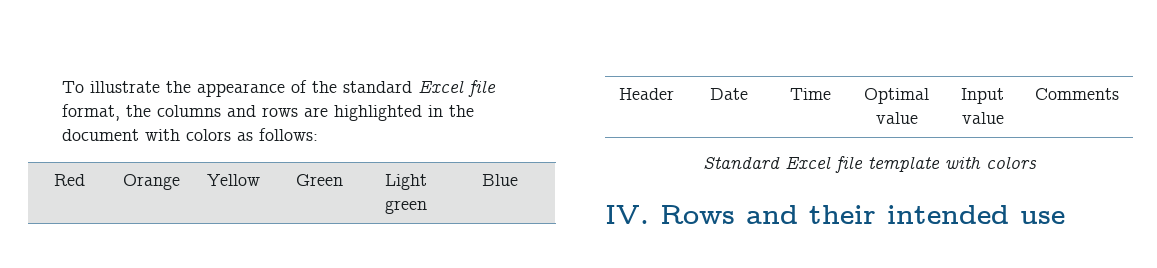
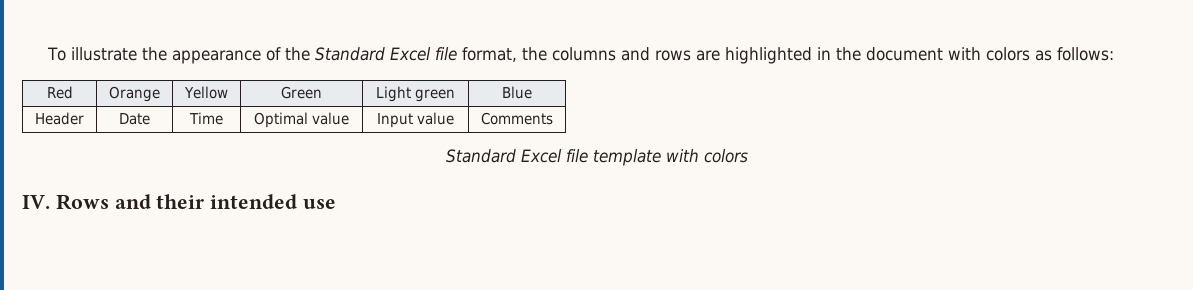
- To illustrate the appearance of the standard Excel file format, the columns and rows are highlighted in the document with colors as follows:
+ To illustrate the appearance of the Standard Excel file format, the columns and rows are highlighted in the document with colors as follows:

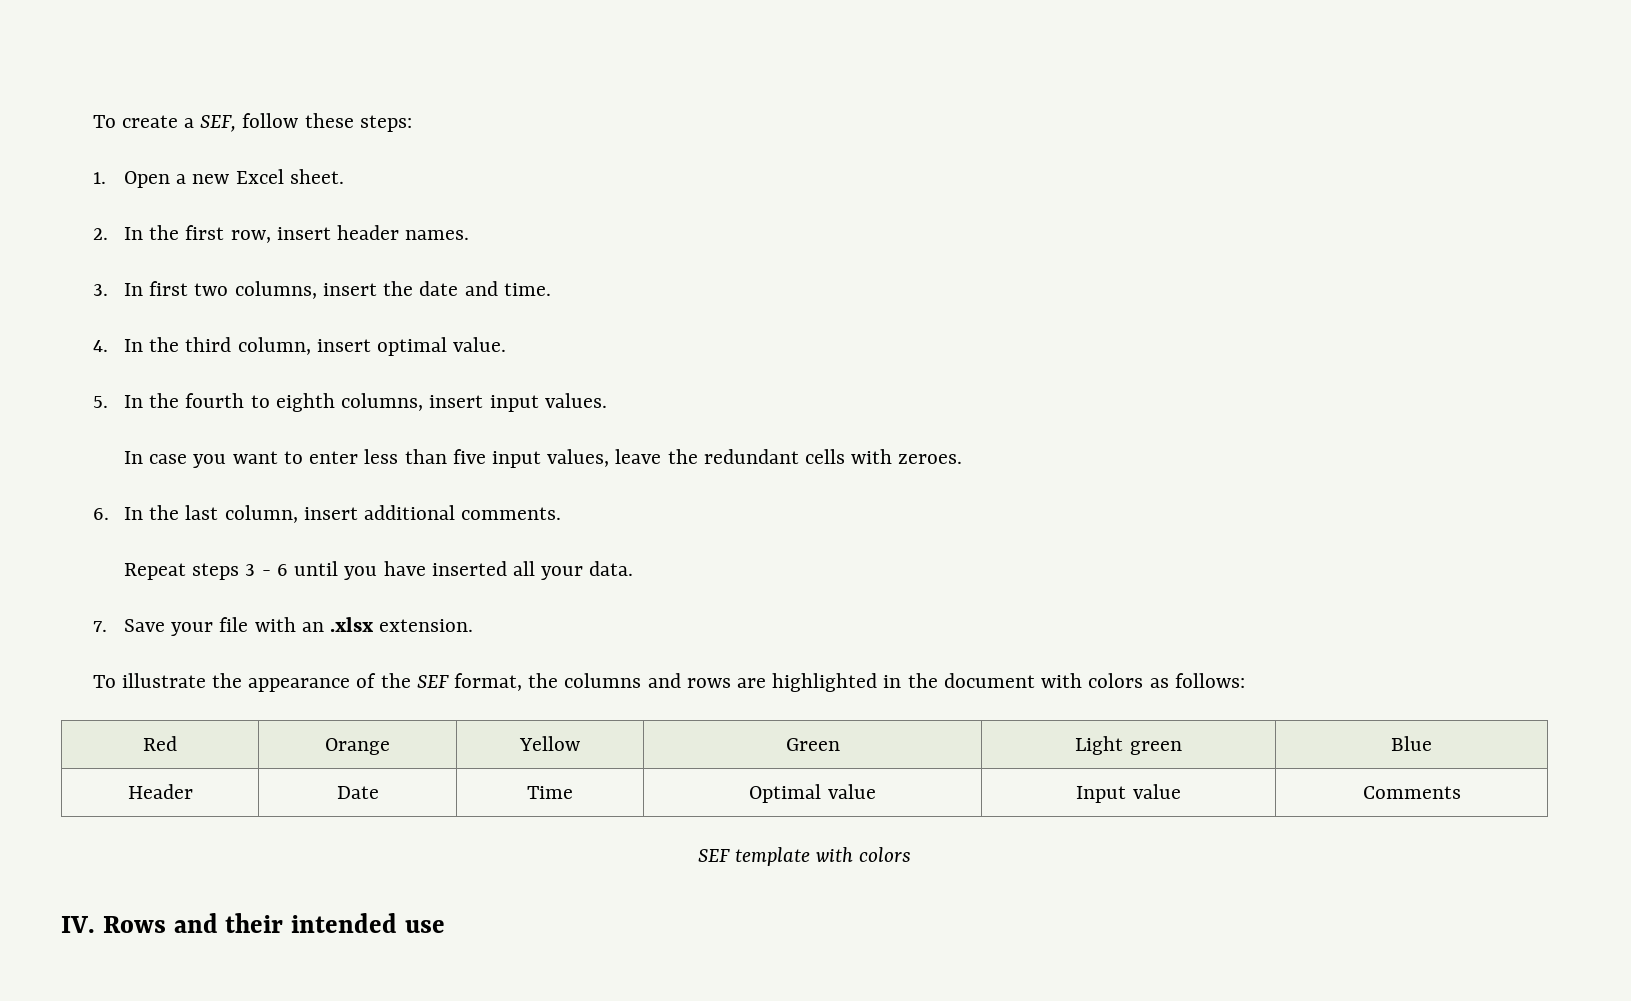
- To illustrate the appearance of the Standard Excel file format, the columns and rows are highlighted in the document with colors as follows:
+ To create a SEF, follow these steps:
+ 1. Open a new Excel sheet.
+ 2. In the first row, insert header names.
+ 3. In first two columns, insert the date and time.
+ 4. In the third column, insert optimal value.
+ 5. In the fourth to eighth columns, insert input values.
+ In case you want to enter less than five input values, leave the redundant cells with zeroes.
+ 6. In the last column, insert additional comments.
+ Repeat steps 3 - 6 until you have inserted all your data.
+ 7. Save your file with an .xlsx extension.
+ To illustrate the appearance of the SEF format, the columns and rows are highlighted in the document with colors as follows:
- Standard Excel file template with colors
+ SEF template with colors

